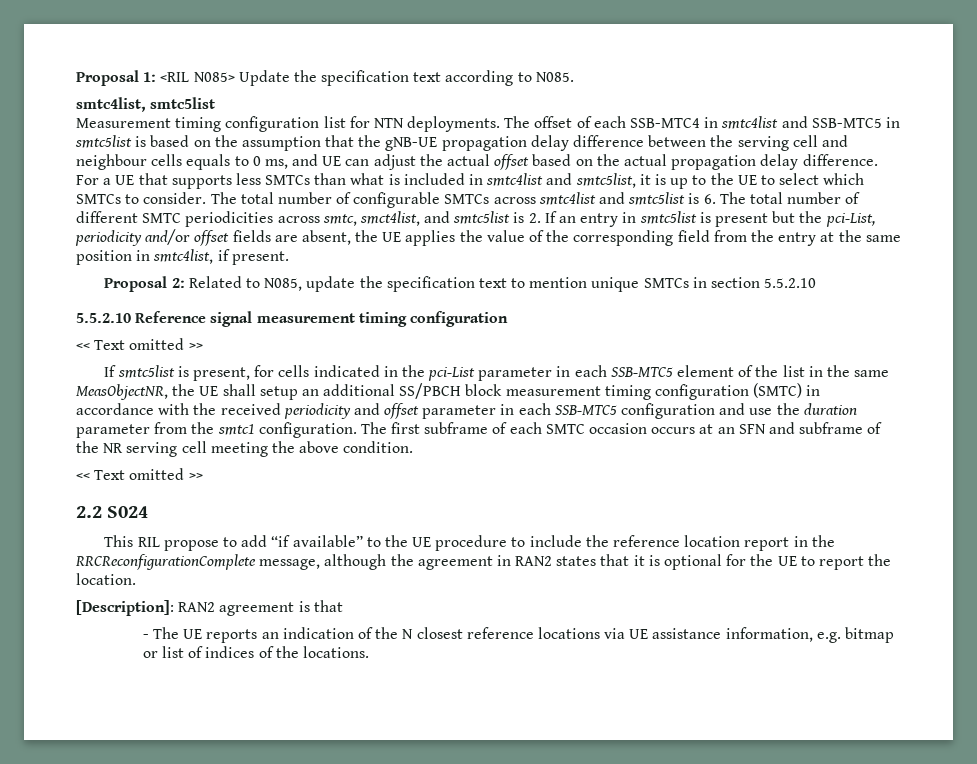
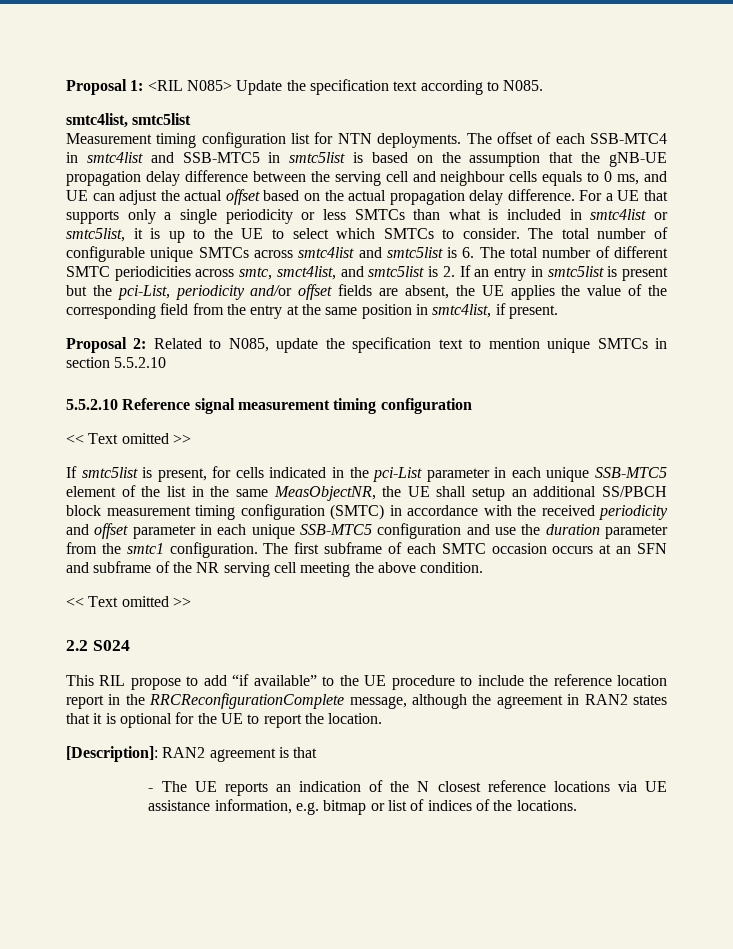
- For a UE that supports less SMTCs than what is included in smtc4list and smtc5list, it is up to the UE to select which SMTCs to consider.
+ For a UE that supports only a single periodicity or less SMTCs than what is included in smtc4list or smtc5list, it is up to the UE to select which SMTCs to consider.
- The total number of configurable SMTCs across smtc4list and smtc5list is 6. The total number of different SMTC periodicities across smtc, smct4list, and smtc5list is 2. If an entry in smtc5list is present but the pci-List, periodicity and/or offset fields are absent, the UE applies the value of the corresponding field from the entry at the same position in smtc4list, if present.
+ The total number of configurable unique SMTCs across smtc4list and smtc5list is 6. The total number of different SMTC periodicities across smtc, smct4list, and smtc5list is 2. If an entry in smtc5list is present but the pci-List, periodicity and/or offset fields are absent, the UE applies the value of the corresponding field from the entry at the same position in smtc4list, if present.
- If smtc5list is present, for cells indicated in the pci-List parameter in each SSB-MTC5 element of the list in the same MeasObjectNR, the UE shall setup an additional SS/PBCH block measurement timing configuration (SMTC) in accordance with the received periodicity and offset parameter in each SSB-MTC5 configuration and use the duration parameter from the smtc1 configuration.
+ If smtc5list is present, for cells indicated in the pci-List parameter in each unique SSB-MTC5 element of the list in the same MeasObjectNR, the UE shall setup an additional SS/PBCH block measurement timing configuration (SMTC) in accordance with the received periodicity and offset parameter in each unique SSB-MTC5 configuration and use the duration parameter from the smtc1 configuration.

